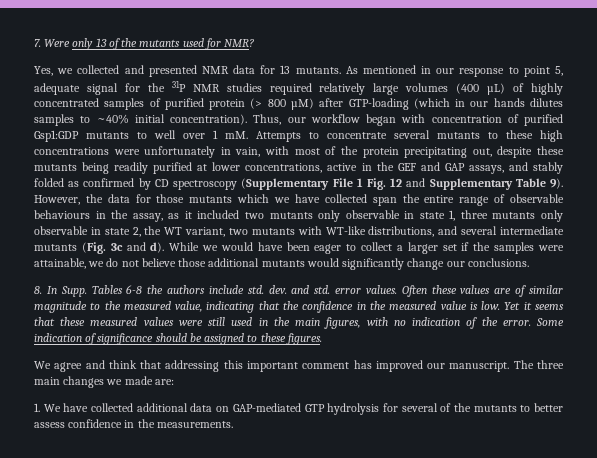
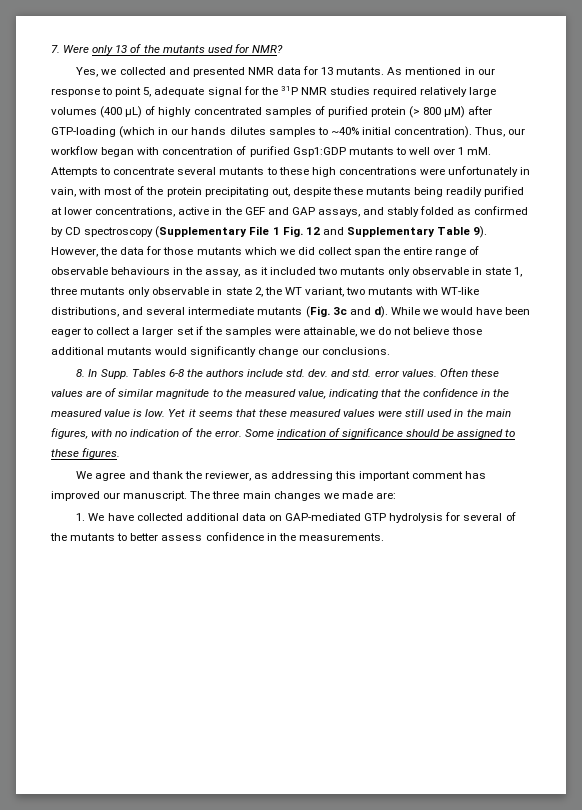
- However, the data for those mutants which we have collected span the entire range of observable behaviours in the assay, as it included two mutants only observable in state 1, three mutants only observable in state 2, the WT variant, two mutants with WT-like distributions, and several intermediate mutants (Fig. 3c and d).
+ However, the data for those mutants which we did collect span the entire range of observable behaviours in the assay, as it included two mutants only observable in state 1, three mutants only observable in state 2, the WT variant, two mutants with WT-like distributions, and several intermediate mutants (Fig. 3c and d).
- We agree and think that addressing this important comment has improved our manuscript.
+ We agree and thank the reviewer, as addressing this important comment has improved our manuscript.

